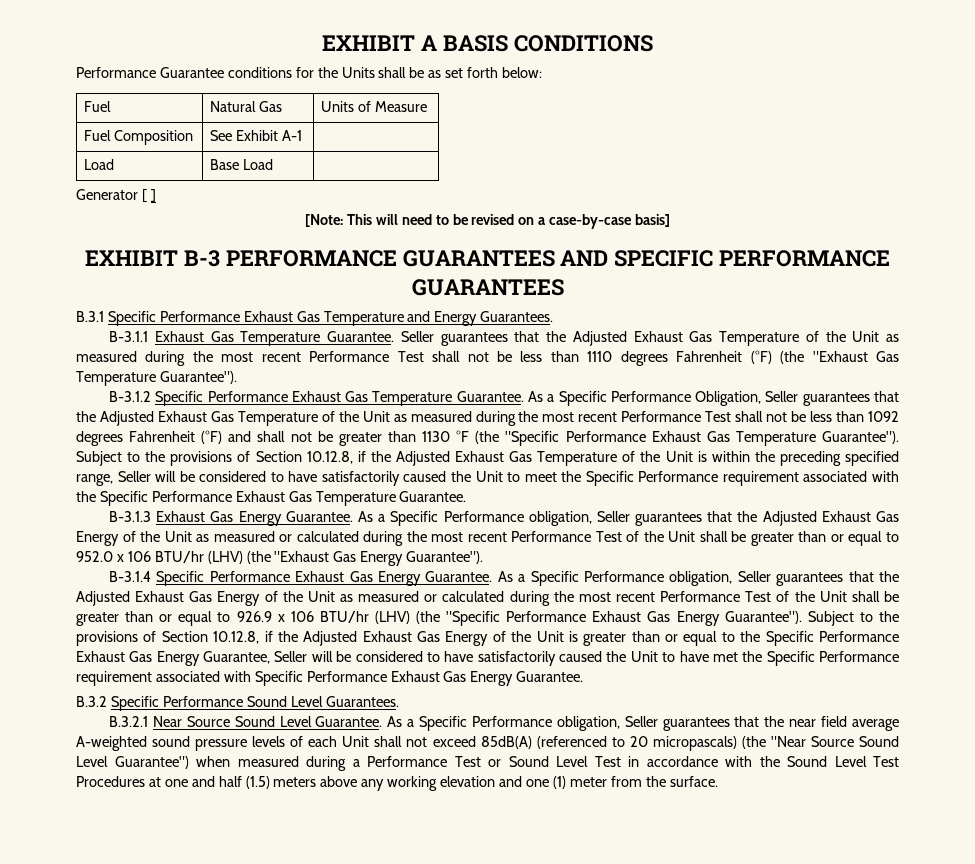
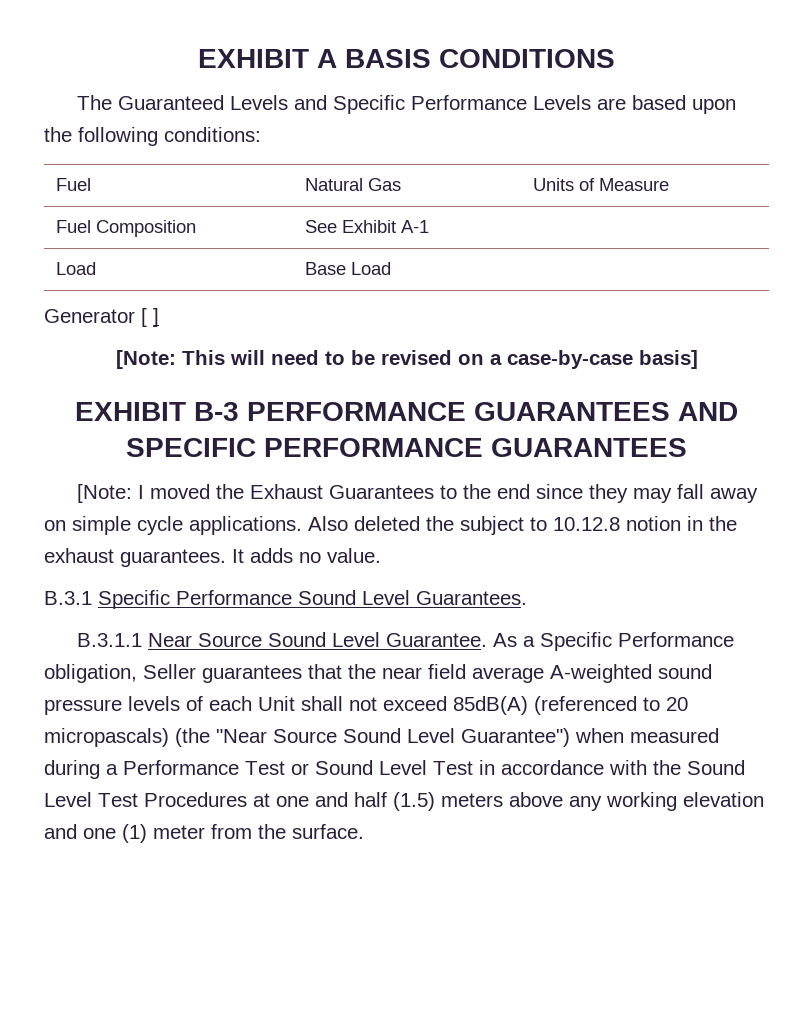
- Performance Guarantee conditions for the Units shall be as set forth below:
+ The Guaranteed Levels and Specific Performance Levels are based upon the following conditions:
- B.3.1 Specific Performance Exhaust Gas Temperature and Energy Guarantees.
- B-3.1.1 Exhaust Gas Temperature Guarantee. Seller guarantees that the Adjusted Exhaust Gas Temperature of the Unit as measured during the most recent Performance Test shall not be less than 1110 degrees Fahrenheit (°F) (the "Exhaust Gas Temperature Guarantee").
- B-3.1.2 Specific Performance Exhaust Gas Temperature Guarantee. As a Specific Performance Obligation, Seller guarantees that the Adjusted Exhaust Gas Temperature of the Unit as measured during the most recent Performance Test shall not be less than 1092 degrees Fahrenheit (°F) and shall not be greater than 1130 °F (the "Specific Performance Exhaust Gas Temperature Guarantee"). Subject to the provisions of Section 10.12.8, if the Adjusted Exhaust Gas Temperature of the Unit is within the preceding specified range, Seller will be considered to have satisfactorily caused the Unit to meet the Specific Performance requirement associated with the Specific Performance Exhaust Gas Temperature Guarantee.
- B-3.1.3 Exhaust Gas Energy Guarantee. As a Specific Performance obligation, Seller guarantees that the Adjusted Exhaust Gas Energy of the Unit as measured or calculated during the most recent Performance Test of the Unit shall be greater than or equal to 952.0 x 106 BTU/hr (LHV) (the "Exhaust Gas Energy Guarantee").
- B-3.1.4 Specific Performance Exhaust Gas Energy Guarantee. As a Specific Performance obligation, Seller guarantees that the Adjusted Exhaust Gas Energy of the Unit as measured or calculated during the most recent Performance Test of the Unit shall be greater than or equal to 926.9 x 106 BTU/hr (LHV) (the "Specific Performance Exhaust Gas Energy Guarantee"). Subject to the provisions of Section 10.12.8, if the Adjusted Exhaust Gas Energy of the Unit is greater than or equal to the Specific Performance Exhaust Gas Energy Guarantee, Seller will be considered to have satisfactorily caused the Unit to have met the Specific Performance requirement associated with Specific Performance Exhaust Gas Energy Guarantee.
- B.3.2 Specific Performance Sound Level Guarantees.
+ [Note: I moved the Exhaust Guarantees to the end since they may fall away on simple cycle applications. Also deleted the subject to 10.12.8 notion in the exhaust guarantees. It adds no value.
+ B.3.1 Specific Performance Sound Level Guarantees.
- B.3.2.1 Near Source Sound Level Guarantee.
+ B.3.1.1 Near Source Sound Level Guarantee.

